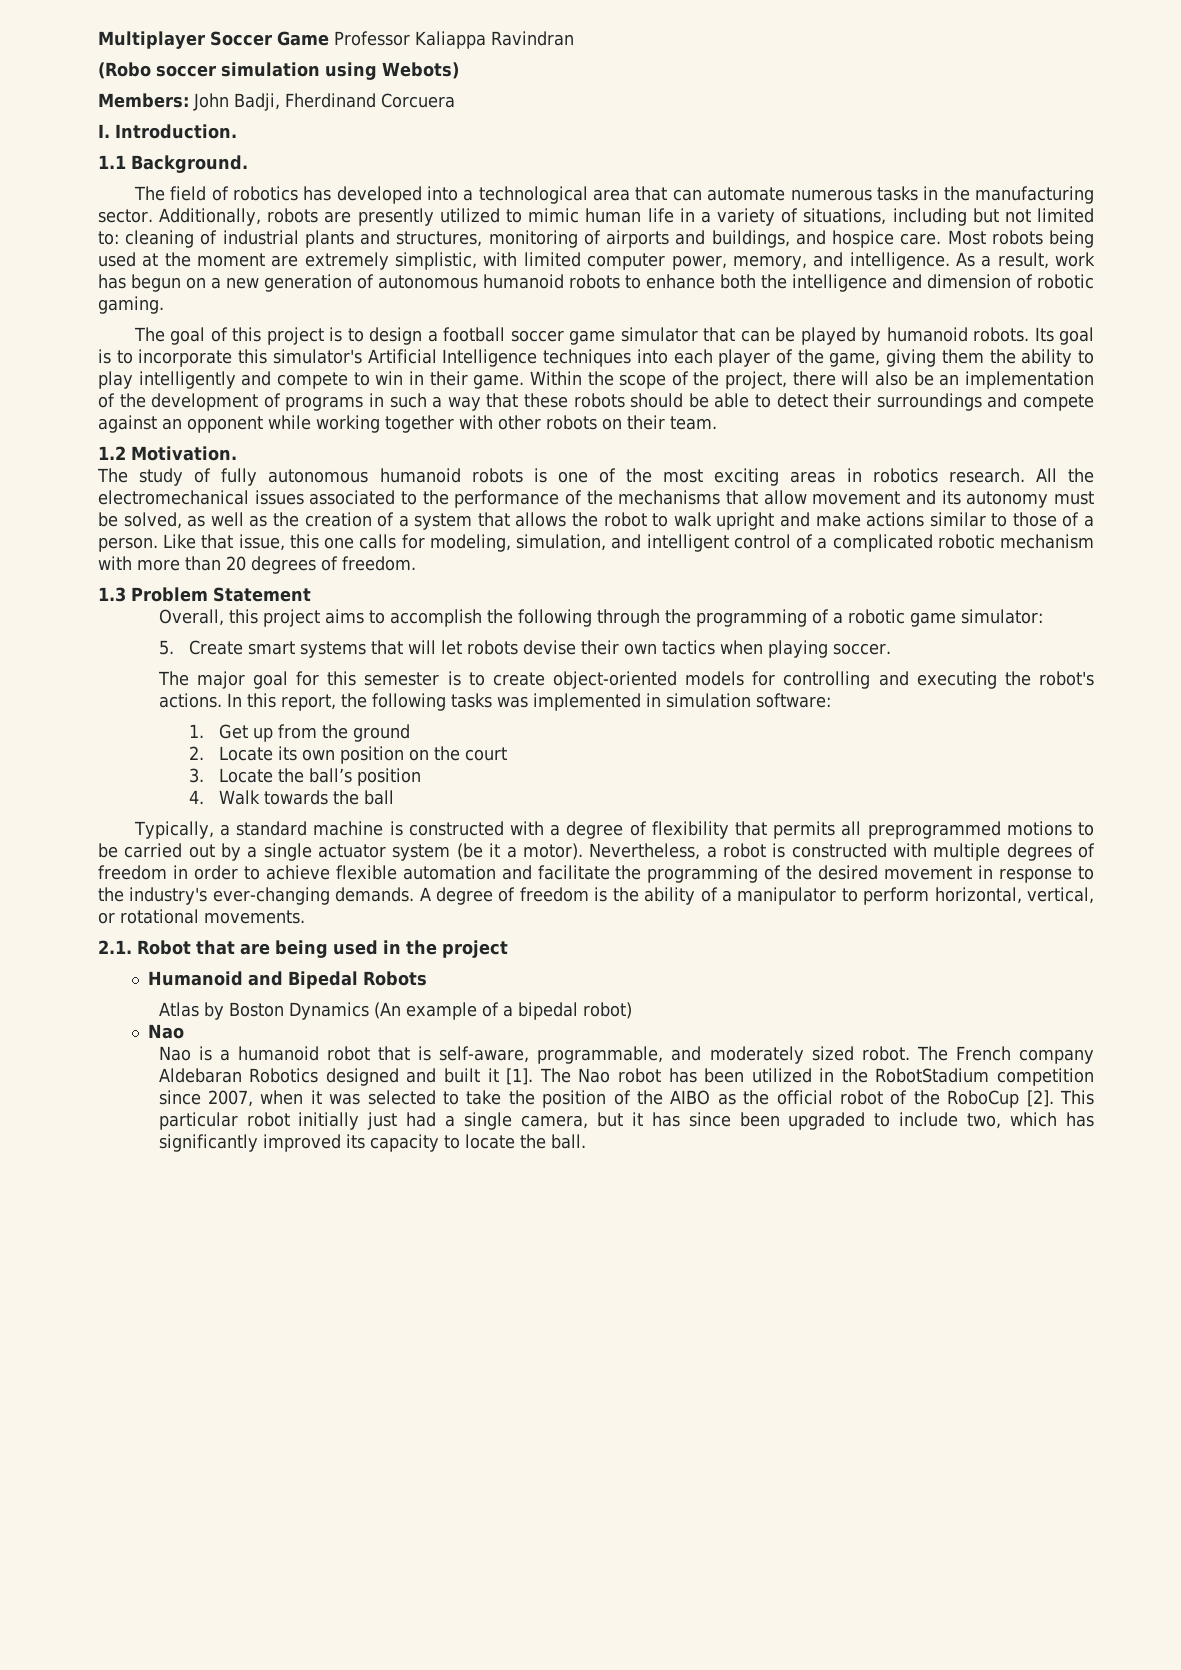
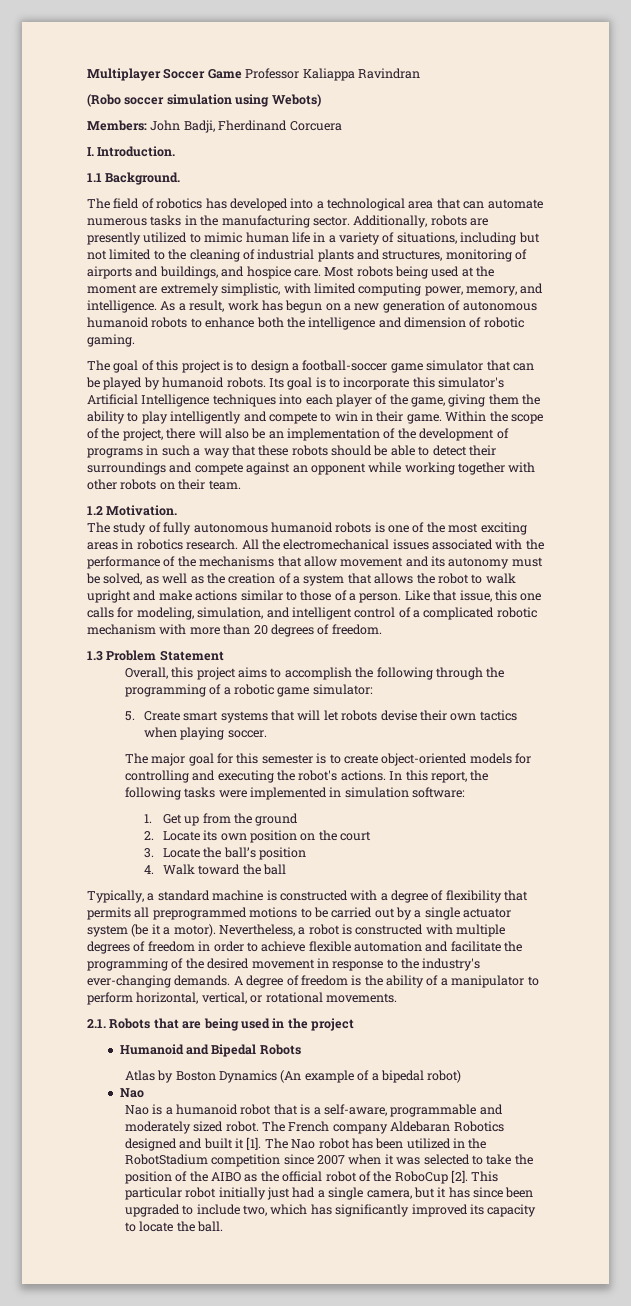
- Additionally, robots are presently utilized to mimic human life in a variety of situations, including but not limited to: cleaning of industrial plants and structures, monitoring of airports and buildings, and hospice care.
+ Additionally, robots are presently utilized to mimic human life in a variety of situations, including but not limited to the cleaning of industrial plants and structures, monitoring of airports and buildings, and hospice care.
- Most robots being used at the moment are extremely simplistic, with limited computer power, memory, and intelligence.
+ Most robots being used at the moment are extremely simplistic, with limited computing power, memory, and intelligence.
- The goal of this project is to design a football soccer game simulator that can be played by humanoid robots.
+ The goal of this project is to design a football-soccer game simulator that can be played by humanoid robots.
- All the electromechanical issues associated to the performance of the mechanisms that allow movement and its autonomy must be solved, as well as the creation of a system that allows the robot to walk upright and make actions similar to those of a person.
+ All the electromechanical issues associated with the performance of the mechanisms that allow movement and its autonomy must be solved, as well as the creation of a system that allows the robot to walk upright and make actions similar to those of a person.
- In this report, the following tasks was implemented in simulation software:
+ In this report, the following tasks were implemented in simulation software:
- 4. Walk towards the ball
+ 4. Walk toward the ball
- 2.1. Robot that are being used in the project
+ 2.1. Robots that are being used in the project
- Nao is a humanoid robot that is self-aware, programmable, and moderately sized robot.
+ Nao is a humanoid robot that is a self-aware, programmable and moderately sized robot.
- The Nao robot has been utilized in the RobotStadium competition since 2007, when it was selected to take the position of the AIBO as the official robot of the RoboCup [2].
+ The Nao robot has been utilized in the RobotStadium competition since 2007 when it was selected to take the position of the AIBO as the official robot of the RoboCup [2].

